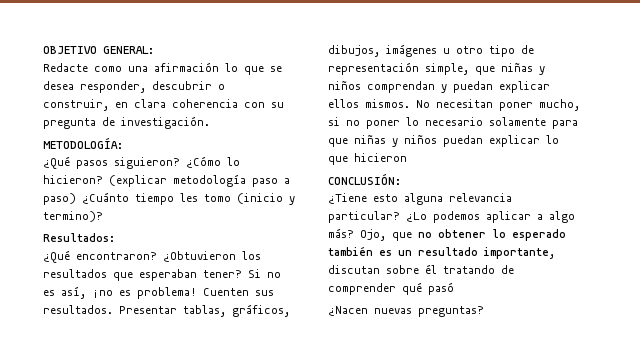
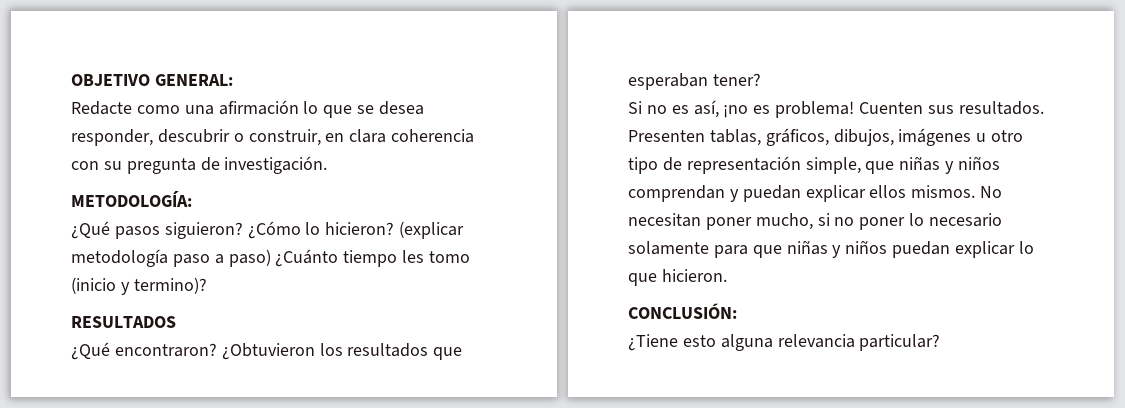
- Resultados:
+ RESULTADOS
- ¿Obtuvieron los resultados que esperaban tener? Si no es así, ¡no es problema!
+ ¿Obtuvieron los resultados que esperaban tener?
+ Si no es así, ¡no es problema!
- Presentar tablas, gráficos, dibujos, imágenes u otro tipo de representación simple, que niñas y niños comprendan y puedan explicar ellos mismos.
+ Presenten tablas, gráficos, dibujos, imágenes u otro tipo de representación simple, que niñas y niños comprendan y puedan explicar ellos mismos.
- No necesitan poner mucho, si no poner lo necesario solamente para que niñas y niños puedan explicar lo que hicieron
+ No necesitan poner mucho, si no poner lo necesario solamente para que niñas y niños puedan explicar lo que hicieron.
- ¿Lo podemos aplicar a algo más? Ojo, que no obtener lo esperado también es un resultado importante, discutan sobre él tratando de comprender qué pasó
- ¿Nacen nuevas preguntas?

